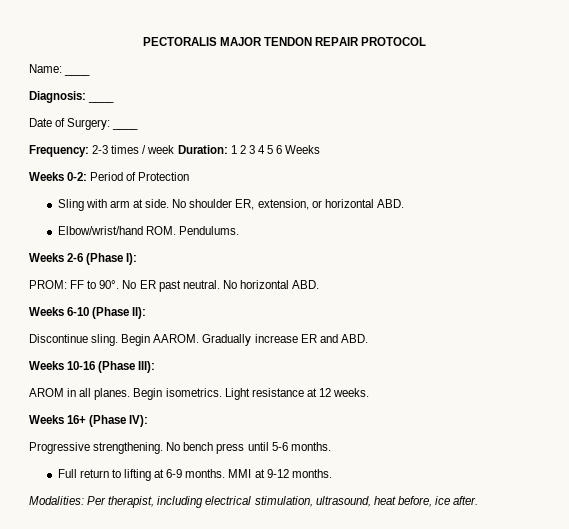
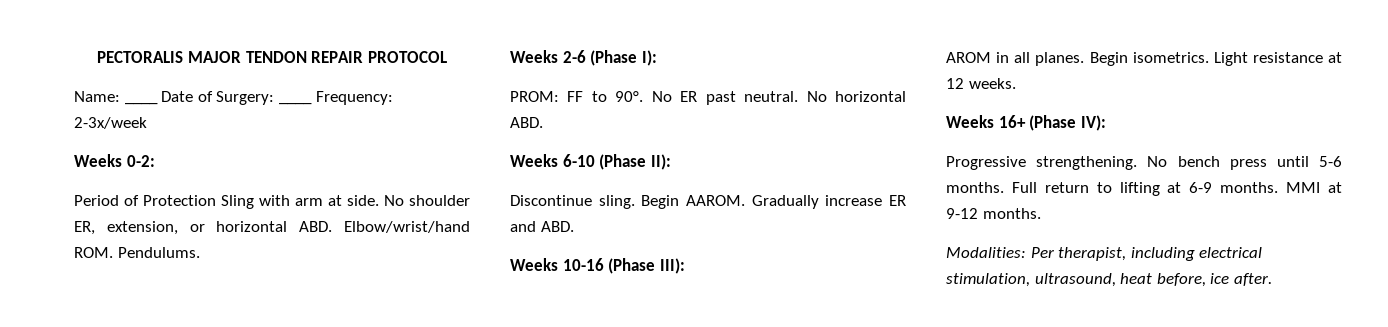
- Name: ____
- Diagnosis: ____
- Date of Surgery: ____
- Frequency: 2-3 times / week Duration: 1 2 3 4 5 6 Weeks
+ Name: ____ Date of Surgery: ____ Frequency: 2-3x/week
- Weeks 0-2: Period of Protection
- Sling with arm at side.
+ Weeks 0-2:
+ Period of Protection Sling with arm at side.
- No shoulder ER, extension, or horizontal ABD.
- Elbow/wrist/hand ROM. Pendulums.
+ No shoulder ER, extension, or horizontal ABD. Elbow/wrist/hand ROM. Pendulums.
- No bench press until 5-6 months.
- Full return to lifting at 6-9 months.
+ No bench press until 5-6 months. Full return to lifting at 6-9 months.

